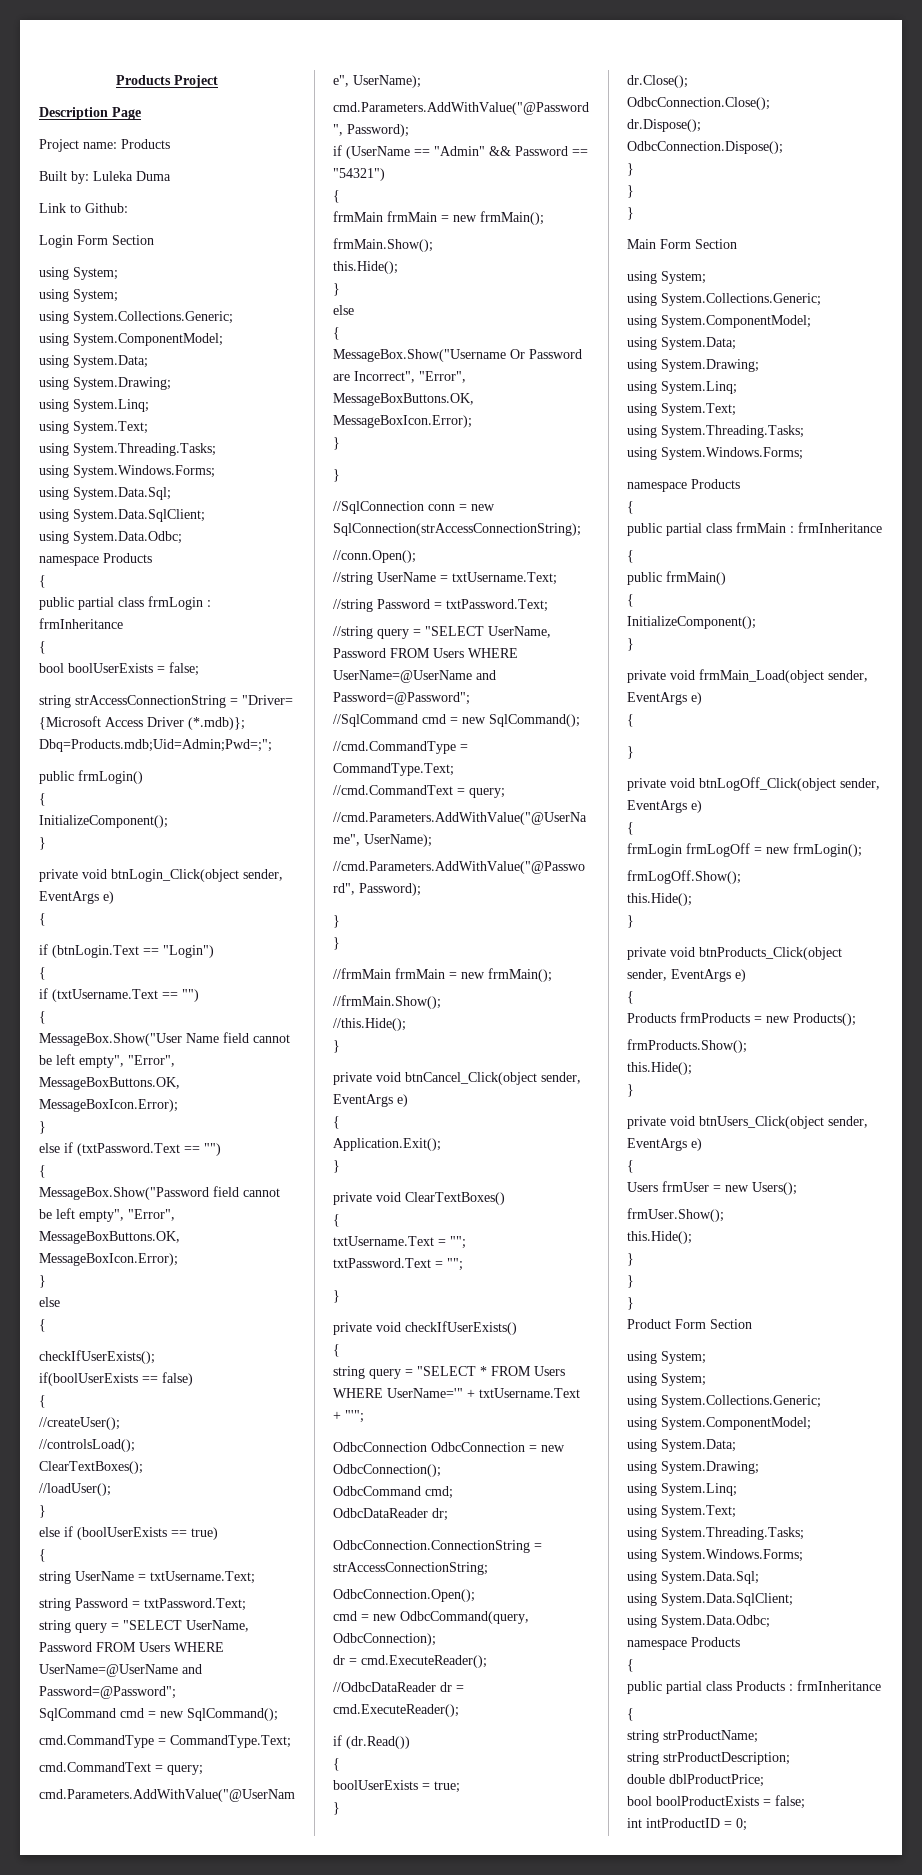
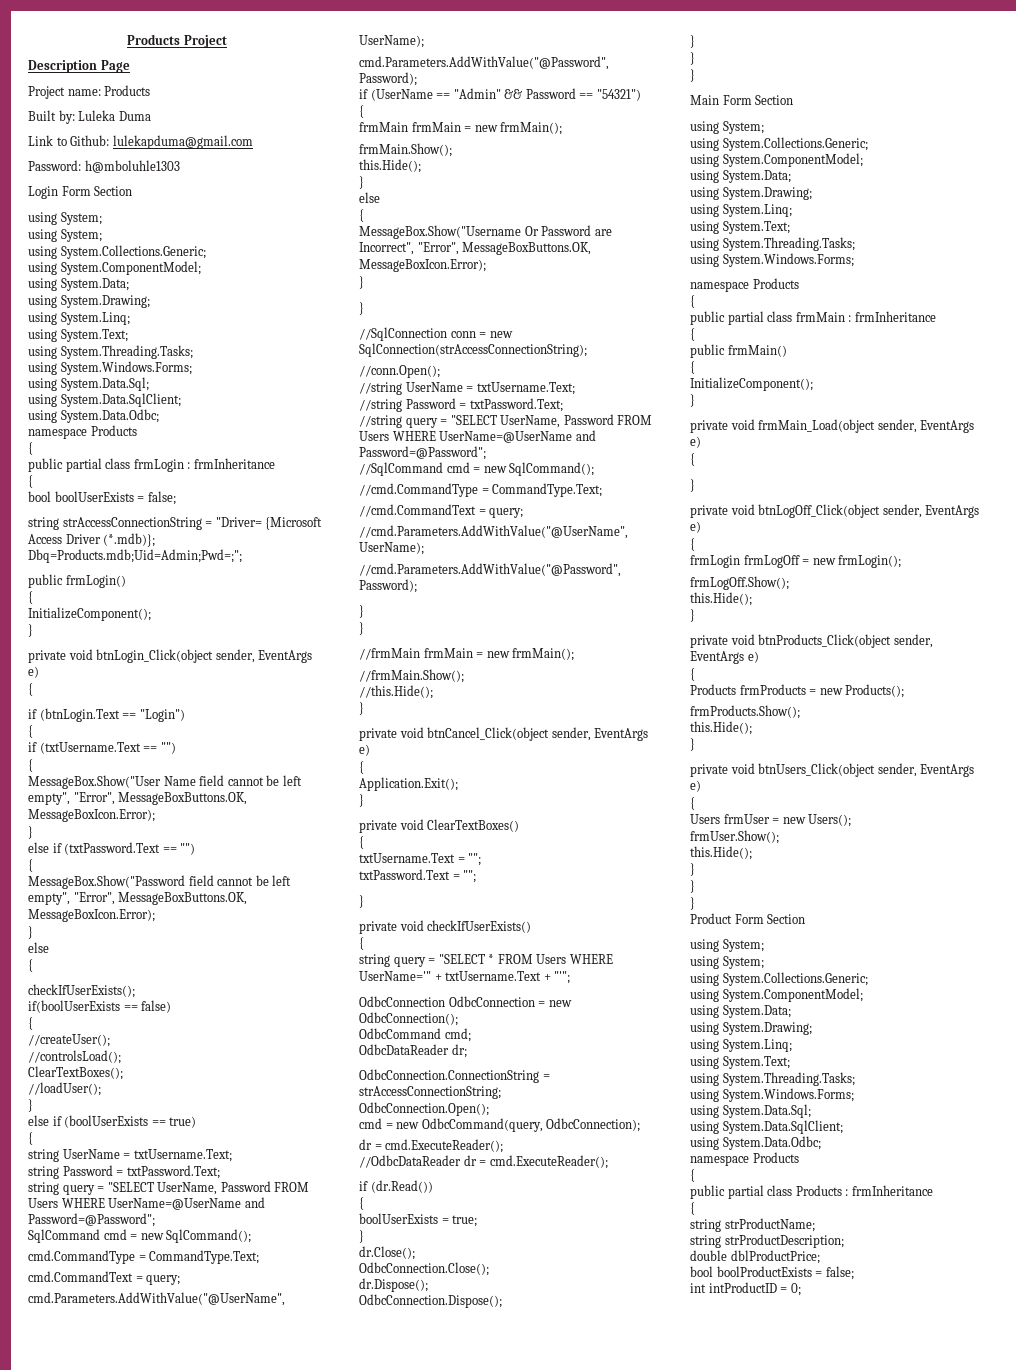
- Link to Github:
+ Link to Github: lulekapduma@gmail.com
+ Password: h@mboluhle1303

